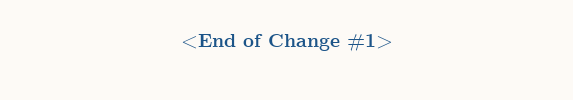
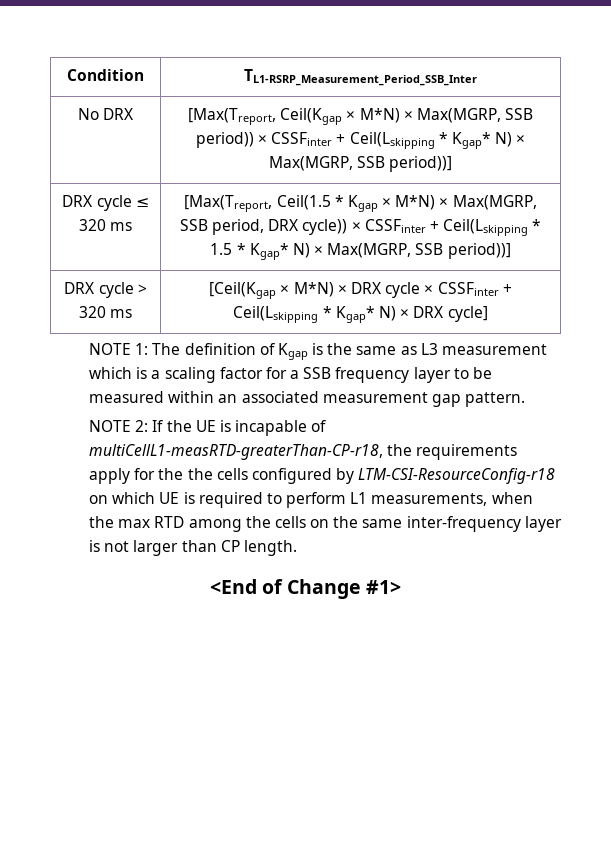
+ Condition | TL1-RSRP_Measurement_Period_SSB_Inter
+ No DRX | [Max(Treport, Ceil(Kgap × M*N) × Max(MGRP, SSB period)) × CSSFinter + Ceil(Lskipping * Kgap* N) × Max(MGRP, SSB period))]
+ DRX cycle ≤ 320 ms | [Max(Treport, Ceil(1.5 * Kgap × M*N) × Max(MGRP, SSB period, DRX cycle)) × CSSFinter + Ceil(Lskipping * 1.5 * Kgap* N) × Max(MGRP, SSB period))]
+ DRX cycle > 320 ms | [Ceil(Kgap × M*N) × DRX cycle × CSSFinter + Ceil(Lskipping * Kgap* N) × DRX cycle]
+ NOTE 1: The definition of Kgap is the same as L3 measurement which is a scaling factor for a SSB frequency layer to be measured within an associated measurement gap pattern.
+ NOTE 2: If the UE is incapable of multiCellL1-measRTD-greaterThan-CP-r18, the requirements apply for the the cells configured by LTM-CSI-ResourceConfig-r18 on which UE is required to perform L1 measurements, when the max RTD among the cells on the same inter-frequency layer is not larger than CP length.

